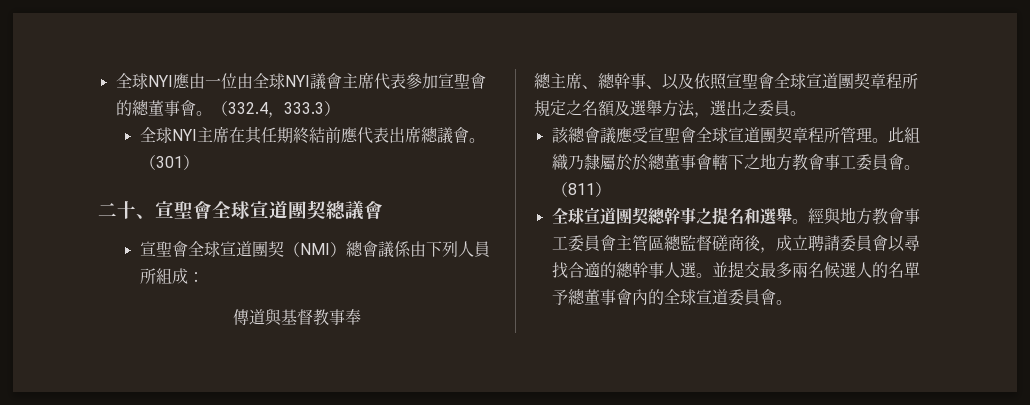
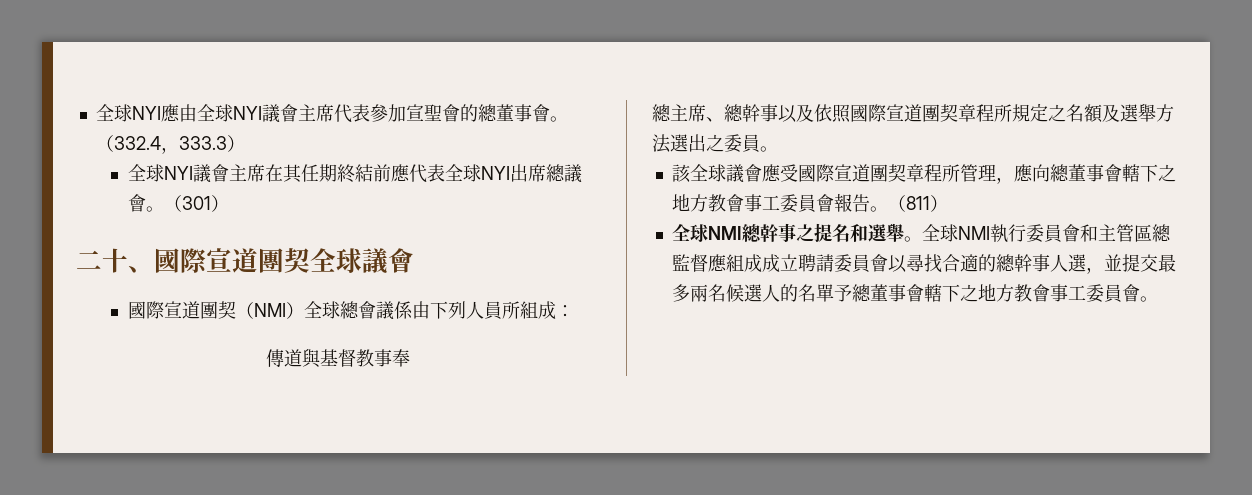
- 全球NYI應由一位由全球NYI議會主席代表參加宣聖會的總董事會。
+ 全球NYI應由全球NYI議會主席代表參加宣聖會的總董事會。
- 全球NYI主席在其任期終結前應代表出席總議會。
+ 全球NYI議會主席在其任期終結前應代表全球NYI出席總議會。
- 二十、宣聖會全球宣道團契總議會
+ 二十、國際宣道團契全球議會
- 宣聖會全球宣道團契（NMI）總會議係由下列人員所組成：
+ 國際宣道團契（NMI）全球總會議係由下列人員所組成：
- 總主席、總幹事、以及依照宣聖會全球宣道團契章程所規定之名額及選舉方法，選出之委員。
+ 總主席、總幹事以及依照國際宣道團契章程所規定之名額及選舉方法選出之委員。
- 該總會議應受宣聖會全球宣道團契章程所管理。此組織乃隸屬於於總董事會轄下之地方教會事工委員會。
+ 該全球議會應受國際宣道團契章程所管理，應向總董事會轄下之地方教會事工委員會報告。
- 全球宣道團契總幹事之提名和選舉。
+ 全球NMI總幹事之提名和選舉。
- 經與地方教會事工委員會主管區總監督磋商後，成立聘請委員會以尋找合適的總幹事人選。並提交最多兩名候選人的名單予總董事會內的全球宣道委員會。
+ 全球NMI執行委員會和主管區總監督應組成成立聘請委員會以尋找合適的總幹事人選，並提交最多兩名候選人的名單予總董事會轄下之地方教會事工委員會。

